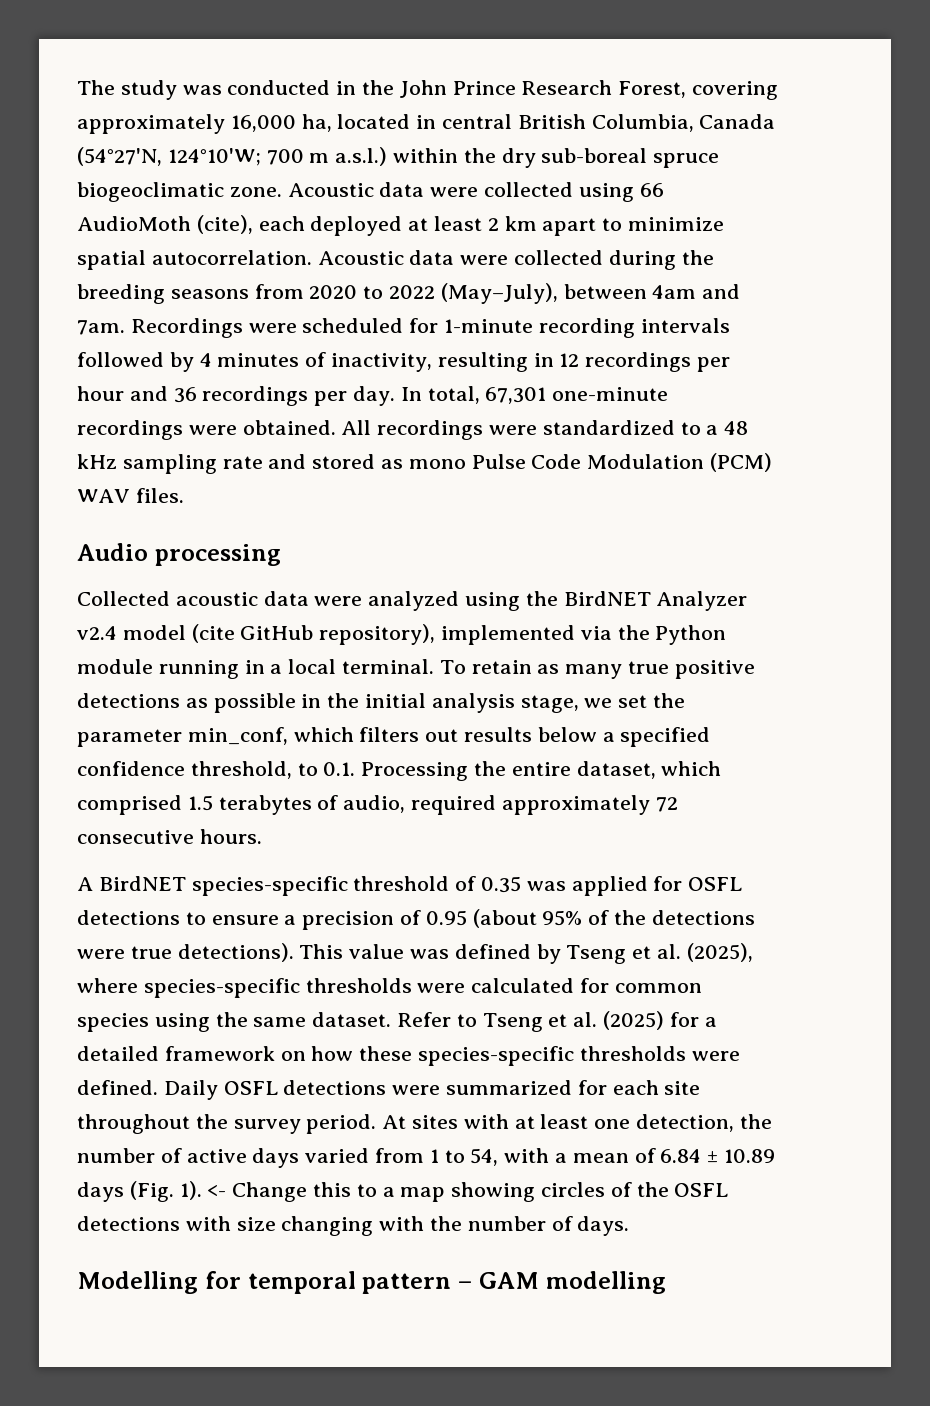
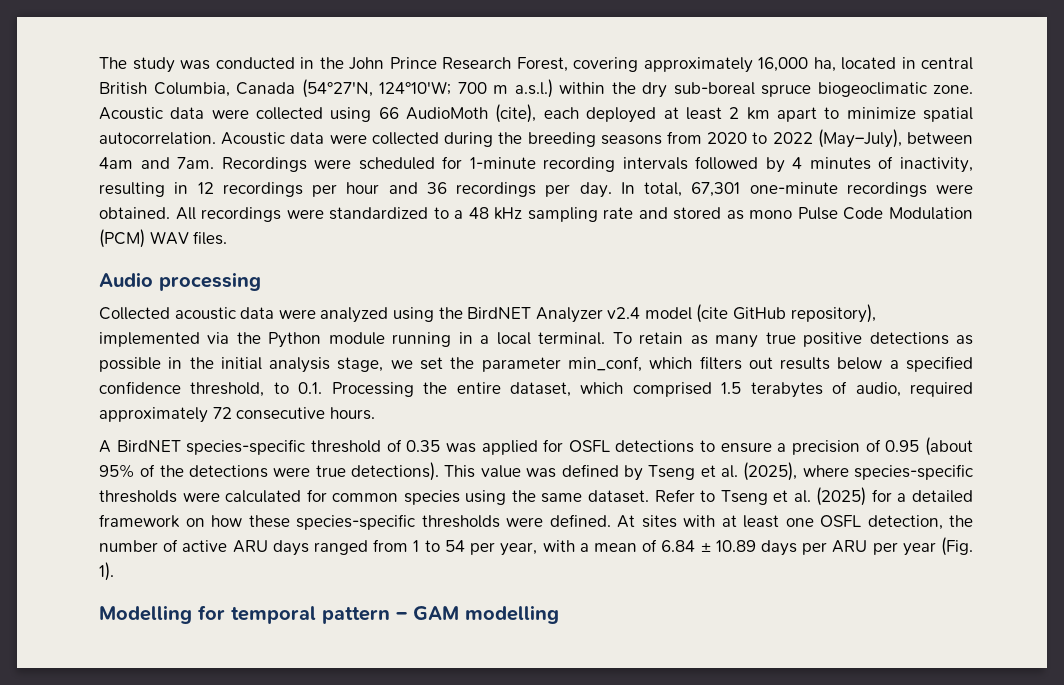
- Daily OSFL detections were summarized for each site throughout the survey period.
- At sites with at least one detection, the number of active days varied from 1 to 54, with a mean of 6.84 ± 10.89 days (Fig. 1). <- Change this to a map showing circles of the OSFL detections with size changing with the number of days.
+ At sites with at least one OSFL detection, the number of active ARU days ranged from 1 to 54 per year, with a mean of 6.84 ± 10.89 days per ARU per year (Fig. 1).

